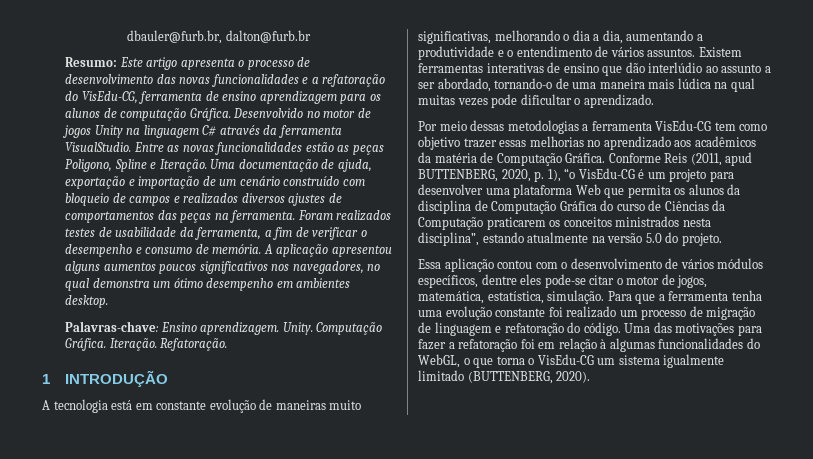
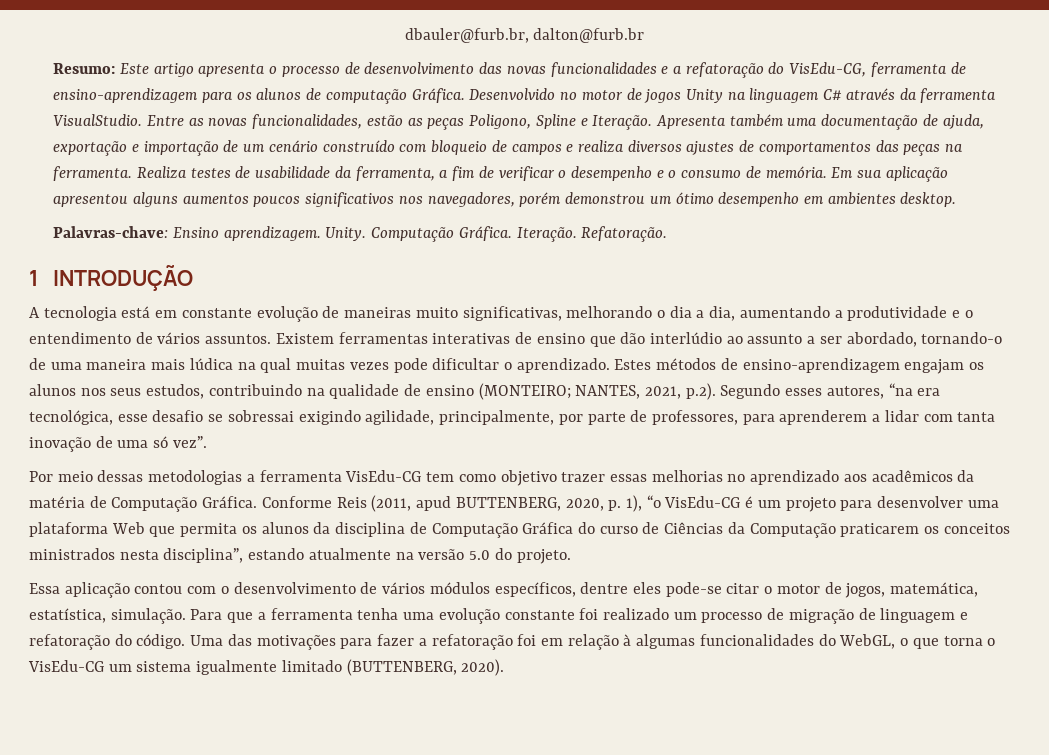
- Resumo: Este artigo apresenta o processo de desenvolvimento das novas funcionalidades e a refatoração do VisEdu-CG, ferramenta de ensino aprendizagem para os alunos de computação Gráfica.
+ Resumo: Este artigo apresenta o processo de desenvolvimento das novas funcionalidades e a refatoração do VisEdu-CG, ferramenta de ensino-aprendizagem para os alunos de computação Gráfica.
- Entre as novas funcionalidades estão as peças Poligono, Spline e Iteração.
+ Entre as novas funcionalidades, estão as peças Poligono, Spline e Iteração.
- Uma documentação de ajuda, exportação e importação de um cenário construído com bloqueio de campos e realizados diversos ajustes de comportamentos das peças na ferramenta.
+ Apresenta também uma documentação de ajuda, exportação e importação de um cenário construído com bloqueio de campos e realiza diversos ajustes de comportamentos das peças na ferramenta.
- Foram realizados testes de usabilidade da ferramenta, a fim de verificar o desempenho e consumo de memória.
+ Realiza testes de usabilidade da ferramenta, a fim de verificar o desempenho e o consumo de memória.
- A aplicação apresentou alguns aumentos poucos significativos nos navegadores, no qual demonstra um ótimo desempenho em ambientes desktop.
+ Em sua aplicação apresentou alguns aumentos poucos significativos nos navegadores, porém demonstrou um ótimo desempenho em ambientes desktop.
+ Estes métodos de ensino-aprendizagem engajam os alunos nos seus estudos, contribuindo na qualidade de ensino (MONTEIRO; NANTES, 2021, p.2). Segundo esses autores, “na era tecnológica, esse desafio se sobressai exigindo agilidade, principalmente, por parte de professores, para aprenderem a lidar com tanta inovação de uma só vez”.

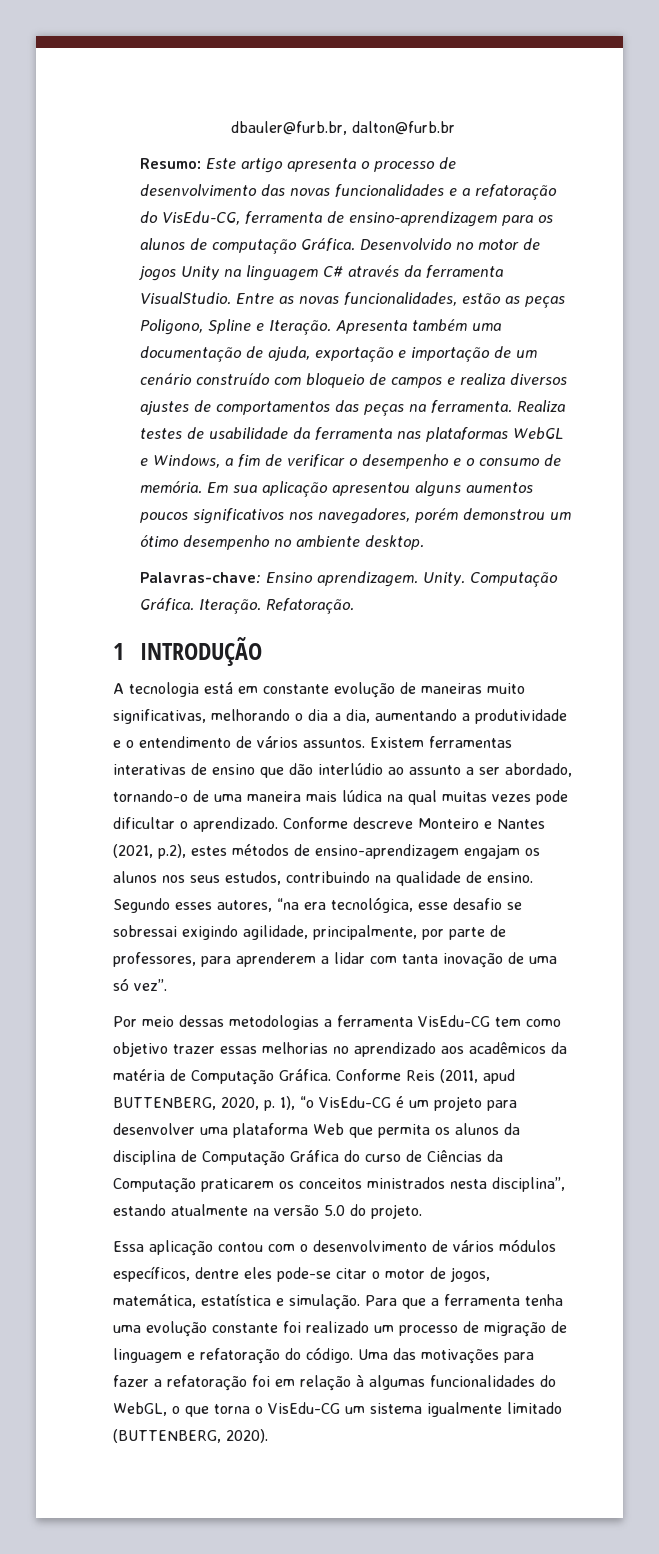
- Realiza testes de usabilidade da ferramenta, a fim de verificar o desempenho e o consumo de memória.
+ Realiza testes de usabilidade da ferramenta nas plataformas WebGL e Windows, a fim de verificar o desempenho e o consumo de memória.
- Em sua aplicação apresentou alguns aumentos poucos significativos nos navegadores, porém demonstrou um ótimo desempenho em ambientes desktop.
+ Em sua aplicação apresentou alguns aumentos poucos significativos nos navegadores, porém demonstrou um ótimo desempenho no ambiente desktop.
- Estes métodos de ensino-aprendizagem engajam os alunos nos seus estudos, contribuindo na qualidade de ensino (MONTEIRO; NANTES, 2021, p.2). Segundo esses autores, “na era tecnológica, esse desafio se sobressai exigindo agilidade, principalmente, por parte de professores, para aprenderem a lidar com tanta inovação de uma só vez”.
+ Conforme descreve Monteiro e Nantes (2021, p.2), estes métodos de ensino-aprendizagem engajam os alunos nos seus estudos, contribuindo na qualidade de ensino. Segundo esses autores, “na era tecnológica, esse desafio se sobressai exigindo agilidade, principalmente, por parte de professores, para aprenderem a lidar com tanta inovação de uma só vez”.
- Essa aplicação contou com o desenvolvimento de vários módulos específicos, dentre eles pode-se citar o motor de jogos, matemática, estatística, simulação.
+ Essa aplicação contou com o desenvolvimento de vários módulos específicos, dentre eles pode-se citar o motor de jogos, matemática, estatística e simulação.

